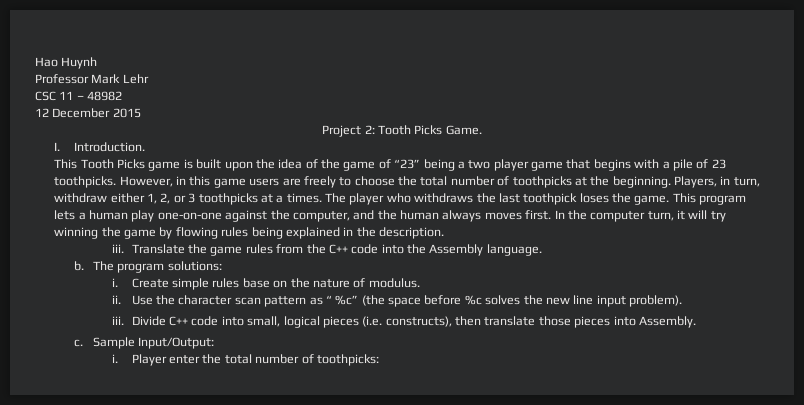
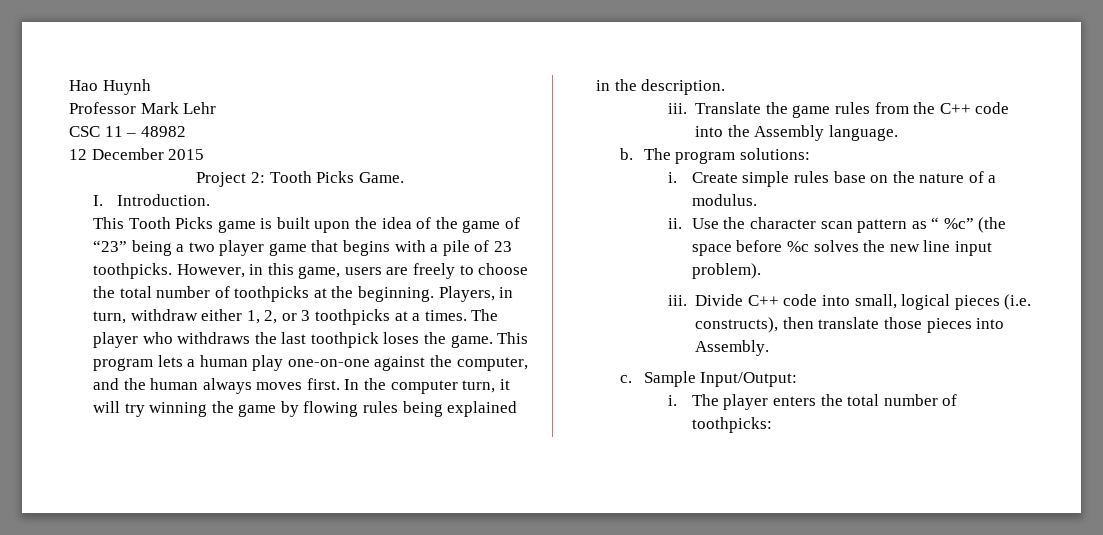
- However, in this game users are freely to choose the total number of toothpicks at the beginning.
+ However, in this game, users are freely to choose the total number of toothpicks at the beginning.
- Create simple rules base on the nature of modulus.
+ Create simple rules base on the nature of a modulus.
- Player enter the total number of toothpicks:
+ The player enters the total number of toothpicks:

